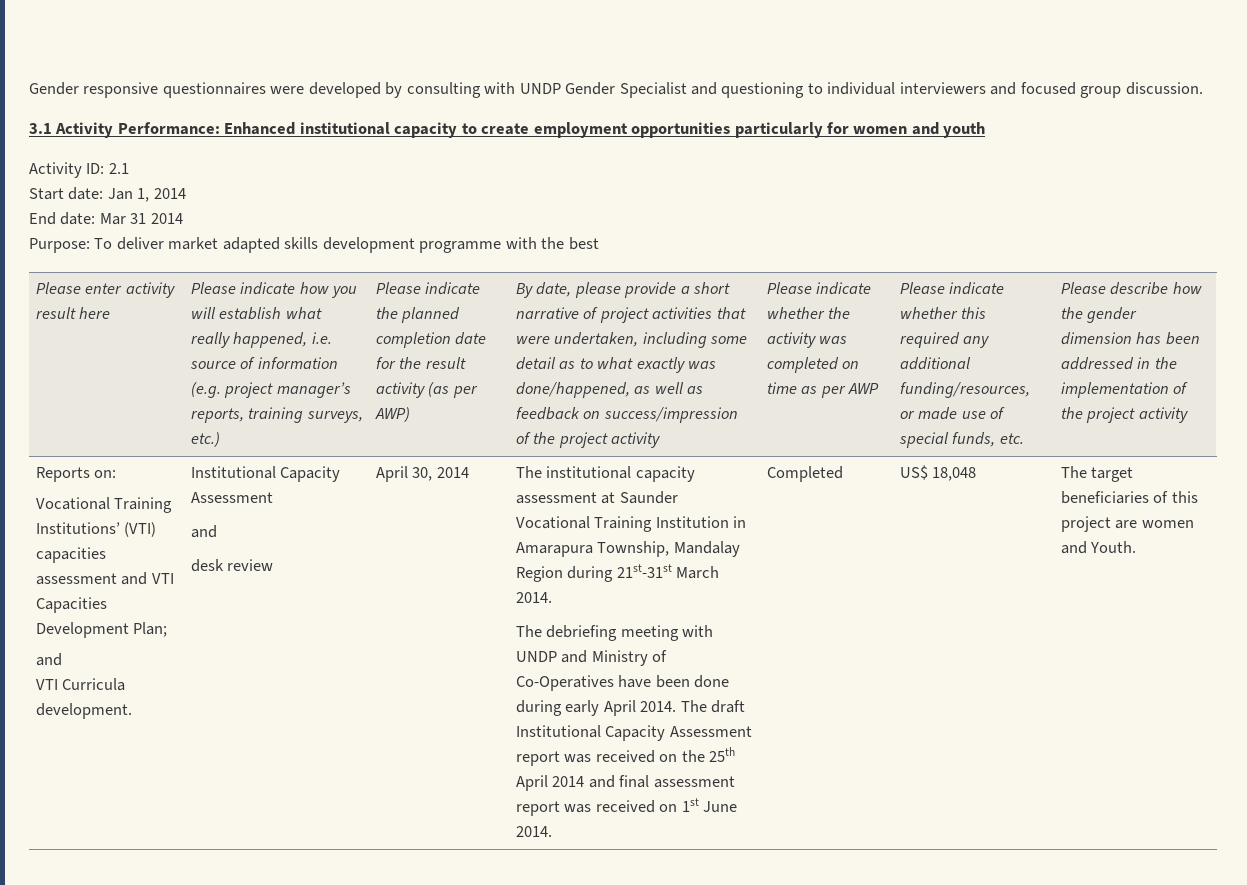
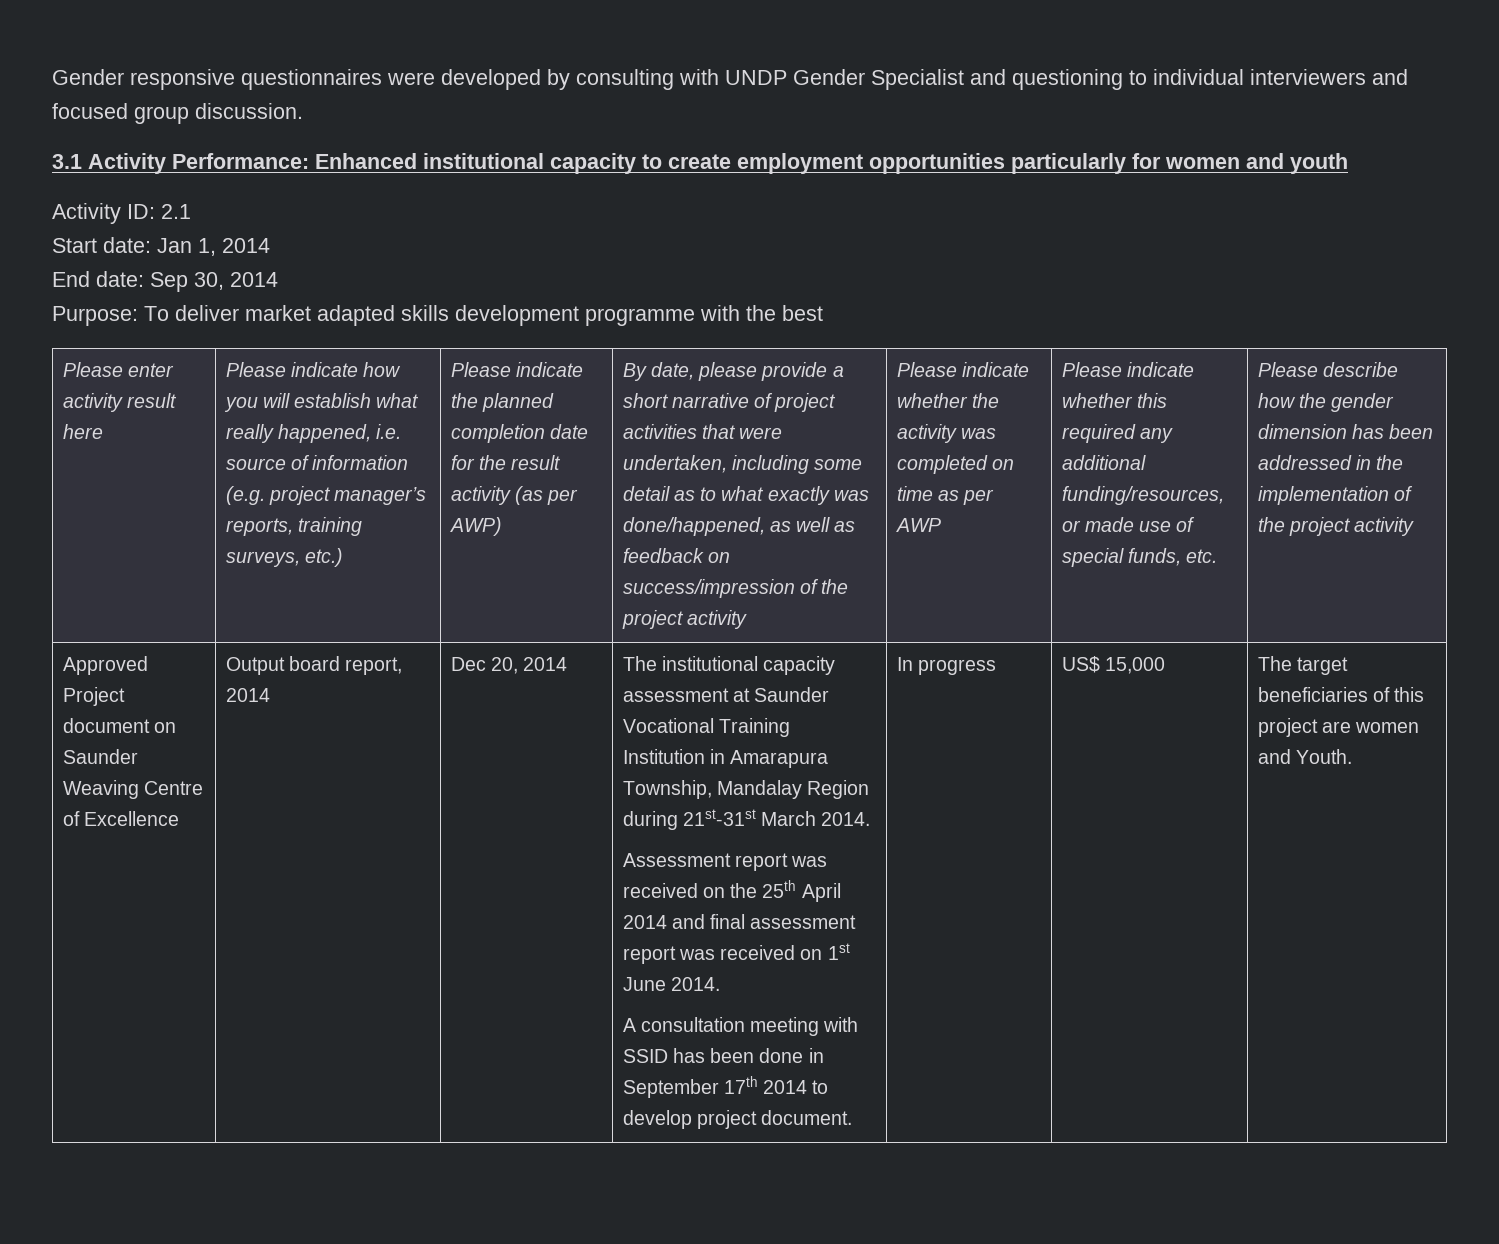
- End date: Mar 31 2014
+ End date: Sep 30, 2014
- Reports on:
- Vocational Training Institutions’ (VTI) capacities assessment and VTI Capacities Development Plan;
- and
- VTI Curricula development. | Institutional Capacity Assessment
- and
- desk review | April 30, 2014
+ Approved Project document on Saunder Weaving Centre of Excellence | Output board report, 2014 | Dec 20, 2014
- The debriefing meeting with UNDP and Ministry of Co-Operatives have been done during early April 2014. The draft Institutional Capacity Assessment report was received on the 25th April 2014 and final assessment report was received on 1st June 2014.
+ Assessment report was received on the 25th April 2014 and final assessment report was received on 1st June 2014.
- Completed
+ A consultation meeting with SSID has been done in September 17th 2014 to develop project document. | In progress
- US$ 18,048
+ US$ 15,000

